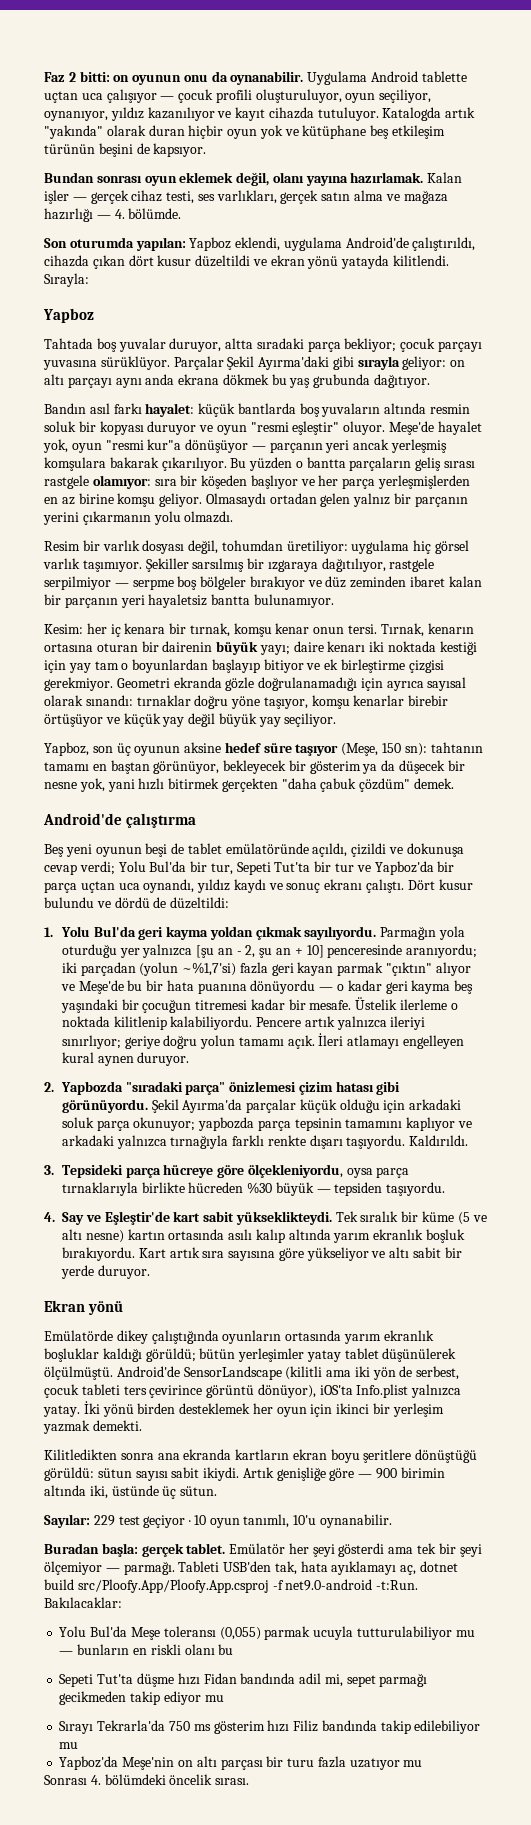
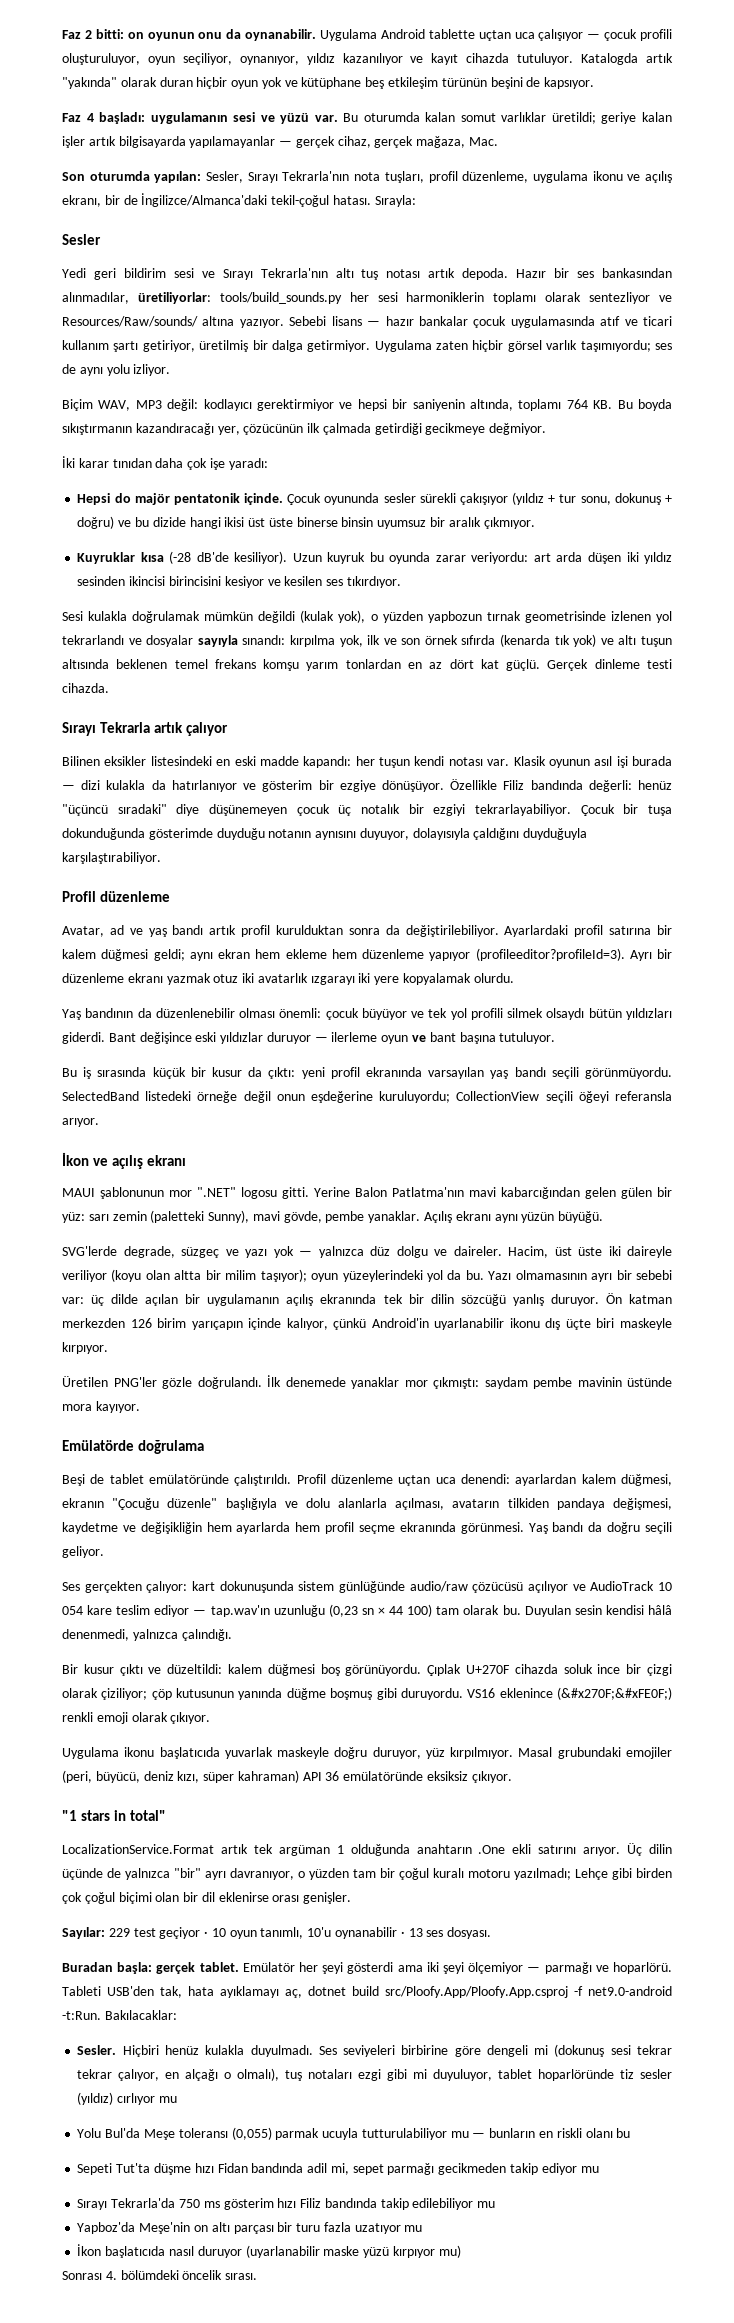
- Bundan sonrası oyun eklemek değil, olanı yayına hazırlamak. Kalan işler — gerçek cihaz testi, ses varlıkları, gerçek satın alma ve mağaza hazırlığı — 4. bölümde.
- Son oturumda yapılan: Yapboz eklendi, uygulama Android'de çalıştırıldı, cihazda çıkan dört kusur düzeltildi ve ekran yönü yatayda kilitlendi. Sırayla:
- Yapboz
- Tahtada boş yuvalar duruyor, altta sıradaki parça bekliyor; çocuk parçayı yuvasına sürüklüyor. Parçalar Şekil Ayırma'daki gibi sırayla geliyor: on altı parçayı aynı anda ekrana dökmek bu yaş grubunda dağıtıyor.
- Bandın asıl farkı hayalet: küçük bantlarda boş yuvaların altında resmin soluk bir kopyası duruyor ve oyun "resmi eşleştir" oluyor. Meşe'de hayalet yok, oyun "resmi kur"a dönüşüyor — parçanın yeri ancak yerleşmiş komşulara bakarak çıkarılıyor. Bu yüzden o bantta parçaların geliş sırası rastgele olamıyor: sıra bir köşeden başlıyor ve her parça yerleşmişlerden en az birine komşu geliyor. Olmasaydı ortadan gelen yalnız bir parçanın yerini çıkarmanın yolu olmazdı.
- Resim bir varlık dosyası değil, tohumdan üretiliyor: uygulama hiç görsel varlık taşımıyor. Şekiller sarsılmış bir ızgaraya dağıtılıyor, rastgele serpilmiyor — serpme boş bölgeler bırakıyor ve düz zeminden ibaret kalan bir parçanın yeri hayaletsiz bantta bulunamıyor.
- Kesim: her iç kenara bir tırnak, komşu kenar onun tersi. Tırnak, kenarın ortasına oturan bir dairenin büyük yayı; daire kenarı iki noktada kestiği için yay tam o boyunlardan başlayıp bitiyor ve ek birleştirme çizgisi gerekmiyor. Geometri ekranda gözle doğrulanamadığı için ayrıca sayısal olarak sınandı: tırnaklar doğru yöne taşıyor, komşu kenarlar birebir örtüşüyor ve küçük yay değil büyük yay seçiliyor.
- Yapboz, son üç oyunun aksine hedef süre taşıyor (Meşe, 150 sn): tahtanın tamamı en baştan görünüyor, bekleyecek bir gösterim ya da düşecek bir nesne yok, yani hızlı bitirmek gerçekten "daha çabuk çözdüm" demek.
- Android'de çalıştırma
- Beş yeni oyunun beşi de tablet emülatöründe açıldı, çizildi ve dokunuşa cevap verdi; Yolu Bul'da bir tur, Sepeti Tut'ta bir tur ve Yapboz'da bir parça uçtan uca oynandı, yıldız kaydı ve sonuç ekranı çalıştı. Dört kusur bulundu ve dördü de düzeltildi:
- 1. Yolu Bul'da geri kayma yoldan çıkmak sayılıyordu. Parmağın yola oturduğu yer yalnızca [şu an - 2, şu an + 10] penceresinde aranıyordu; iki parçadan (yolun ~%1,7'si) fazla geri kayan parmak "çıktın" alıyor ve Meşe'de bu bir hata puanına dönüyordu — o kadar geri kayma beş yaşındaki bir çocuğun titremesi kadar bir mesafe. Üstelik ilerleme o noktada kilitlenip kalabiliyordu. Pencere artık yalnızca ileriyi sınırlıyor; geriye doğru yolun tamamı açık. İleri atlamayı engelleyen kural aynen duruyor.
- 2. Yapbozda "sıradaki parça" önizlemesi çizim hatası gibi görünüyordu. Şekil Ayırma'da parçalar küçük olduğu için arkadaki soluk parça okunuyor; yapbozda parça tepsinin tamamını kaplıyor ve arkadaki yalnızca tırnağıyla farklı renkte dışarı taşıyordu. Kaldırıldı.
- 3. Tepsideki parça hücreye göre ölçekleniyordu, oysa parça tırnaklarıyla birlikte hücreden %30 büyük — tepsiden taşıyordu.
- 4. Say ve Eşleştir'de kart sabit yükseklikteydi. Tek sıralık bir küme (5 ve altı nesne) kartın ortasında asılı kalıp altında yarım ekranlık boşluk bırakıyordu. Kart artık sıra sayısına göre yükseliyor ve altı sabit bir yerde duruyor.
- Ekran yönü
- Emülatörde dikey çalıştığında oyunların ortasında yarım ekranlık boşluklar kaldığı görüldü; bütün yerleşimler yatay tablet düşünülerek ölçülmüştü. Android'de SensorLandscape (kilitli ama iki yön de serbest, çocuk tableti ters çevirince görüntü dönüyor), iOS'ta Info.plist yalnızca yatay. İki yönü birden desteklemek her oyun için ikinci bir yerleşim yazmak demekti.
- Kilitledikten sonra ana ekranda kartların ekran boyu şeritlere dönüştüğü görüldü: sütun sayısı sabit ikiydi. Artık genişliğe göre — 900 birimin altında iki, üstünde üç sütun.
+ Faz 4 başladı: uygulamanın sesi ve yüzü var. Bu oturumda kalan somut varlıklar üretildi; geriye kalan işler artık bilgisayarda yapılamayanlar — gerçek cihaz, gerçek mağaza, Mac.
+ Son oturumda yapılan: Sesler, Sırayı Tekrarla'nın nota tuşları, profil düzenleme, uygulama ikonu ve açılış ekranı, bir de İngilizce/Almanca'daki tekil-çoğul hatası. Sırayla:
+ Sesler
+ Yedi geri bildirim sesi ve Sırayı Tekrarla'nın altı tuş notası artık depoda. Hazır bir ses bankasından alınmadılar, üretiliyorlar: tools/build_sounds.py her sesi harmoniklerin toplamı olarak sentezliyor ve Resources/Raw/sounds/ altına yazıyor. Sebebi lisans — hazır bankalar çocuk uygulamasında atıf ve ticari kullanım şartı getiriyor, üretilmiş bir dalga getirmiyor. Uygulama zaten hiçbir görsel varlık taşımıyordu; ses de aynı yolu izliyor.
+ Biçim WAV, MP3 değil: kodlayıcı gerektirmiyor ve hepsi bir saniyenin altında, toplamı 764 KB. Bu boyda sıkıştırmanın kazandıracağı yer, çözücünün ilk çalmada getirdiği gecikmeye değmiyor.
+ İki karar tınıdan daha çok işe yaradı:
+ Hepsi do majör pentatonik içinde. Çocuk oyununda sesler sürekli çakışıyor (yıldız + tur sonu, dokunuş + doğru) ve bu dizide hangi ikisi üst üste binerse binsin uyumsuz bir aralık çıkmıyor.
+ Kuyruklar kısa (-28 dB'de kesiliyor). Uzun kuyruk bu oyunda zarar veriyordu: art arda düşen iki yıldız sesinden ikincisi birincisini kesiyor ve kesilen ses tıkırdıyor.
+ Sesi kulakla doğrulamak mümkün değildi (kulak yok), o yüzden yapbozun tırnak geometrisinde izlenen yol tekrarlandı ve dosyalar sayıyla sınandı: kırpılma yok, ilk ve son örnek sıfırda (kenarda tık yok) ve altı tuşun altısında beklenen temel frekans komşu yarım tonlardan en az dört kat güçlü. Gerçek dinleme testi cihazda.
+ Sırayı Tekrarla artık çalıyor
+ Bilinen eksikler listesindeki en eski madde kapandı: her tuşun kendi notası var. Klasik oyunun asıl işi burada — dizi kulakla da hatırlanıyor ve gösterim bir ezgiye dönüşüyor. Özellikle Filiz bandında değerli: henüz "üçüncü sıradaki" diye düşünemeyen çocuk üç notalık bir ezgiyi tekrarlayabiliyor. Çocuk bir tuşa dokunduğunda gösterimde duyduğu notanın aynısını duyuyor, dolayısıyla çaldığını duyduğuyla karşılaştırabiliyor.
+ Profil düzenleme
+ Avatar, ad ve yaş bandı artık profil kurulduktan sonra da değiştirilebiliyor. Ayarlardaki profil satırına bir kalem düğmesi geldi; aynı ekran hem ekleme hem düzenleme yapıyor (profileeditor?profileId=3). Ayrı bir düzenleme ekranı yazmak otuz iki avatarlık ızgarayı iki yere kopyalamak olurdu.
+ Yaş bandının da düzenlenebilir olması önemli: çocuk büyüyor ve tek yol profili silmek olsaydı bütün yıldızları giderdi. Bant değişince eski yıldızlar duruyor — ilerleme oyun ve bant başına tutuluyor.
+ Bu iş sırasında küçük bir kusur da çıktı: yeni profil ekranında varsayılan yaş bandı seçili görünmüyordu. SelectedBand listedeki örneğe değil onun eşdeğerine kuruluyordu; CollectionView seçili öğeyi referansla arıyor.
+ İkon ve açılış ekranı
+ MAUI şablonunun mor ".NET" logosu gitti. Yerine Balon Patlatma'nın mavi kabarcığından gelen gülen bir yüz: sarı zemin (paletteki Sunny), mavi gövde, pembe yanaklar. Açılış ekranı aynı yüzün büyüğü.
+ SVG'lerde degrade, süzgeç ve yazı yok — yalnızca düz dolgu ve daireler. Hacim, üst üste iki daireyle veriliyor (koyu olan altta bir milim taşıyor); oyun yüzeylerindeki yol da bu. Yazı olmamasının ayrı bir sebebi var: üç dilde açılan bir uygulamanın açılış ekranında tek bir dilin sözcüğü yanlış duruyor. Ön katman merkezden 126 birim yarıçapın içinde kalıyor, çünkü Android'in uyarlanabilir ikonu dış üçte biri maskeyle kırpıyor.
+ Üretilen PNG'ler gözle doğrulandı. İlk denemede yanaklar mor çıkmıştı: saydam pembe mavinin üstünde mora kayıyor.
+ Emülatörde doğrulama
+ Beşi de tablet emülatöründe çalıştırıldı. Profil düzenleme uçtan uca denendi: ayarlardan kalem düğmesi, ekranın "Çocuğu düzenle" başlığıyla ve dolu alanlarla açılması, avatarın tilkiden pandaya değişmesi, kaydetme ve değişikliğin hem ayarlarda hem profil seçme ekranında görünmesi. Yaş bandı da doğru seçili geliyor.
+ Ses gerçekten çalıyor: kart dokunuşunda sistem günlüğünde audio/raw çözücüsü açılıyor ve AudioTrack 10 054 kare teslim ediyor — tap.wav'ın uzunluğu (0,23 sn × 44 100) tam olarak bu. Duyulan sesin kendisi hâlâ denenmedi, yalnızca çalındığı.
+ Bir kusur çıktı ve düzeltildi: kalem düğmesi boş görünüyordu. Çıplak U+270F cihazda soluk ince bir çizgi olarak çiziliyor; çöp kutusunun yanında düğme boşmuş gibi duruyordu. VS16 eklenince (&#x270F;&#xFE0F;) renkli emoji olarak çıkıyor.
+ Uygulama ikonu başlatıcıda yuvarlak maskeyle doğru duruyor, yüz kırpılmıyor. Masal grubundaki emojiler (peri, büyücü, deniz kızı, süper kahraman) API 36 emülatöründe eksiksiz çıkıyor.
+ "1 stars in total"
+ LocalizationService.Format artık tek argüman 1 olduğunda anahtarın .One ekli satırını arıyor. Üç dilin üçünde de yalnızca "bir" ayrı davranıyor, o yüzden tam bir çoğul kuralı motoru yazılmadı; Lehçe gibi birden çok çoğul biçimi olan bir dil eklenirse orası genişler.
- Sayılar: 229 test geçiyor · 10 oyun tanımlı, 10'u oynanabilir.
+ Sayılar: 229 test geçiyor · 10 oyun tanımlı, 10'u oynanabilir · 13 ses dosyası.
- Emülatör her şeyi gösterdi ama tek bir şeyi ölçemiyor — parmağı.
+ Emülatör her şeyi gösterdi ama iki şeyi ölçemiyor — parmağı ve hoparlörü.
+ Sesler. Hiçbiri henüz kulakla duyulmadı. Ses seviyeleri birbirine göre dengeli mi (dokunuş sesi tekrar tekrar çalıyor, en alçağı o olmalı), tuş notaları ezgi gibi mi duyuluyor, tablet hoparlöründe tiz sesler (yıldız) cırlıyor mu
+ İkon başlatıcıda nasıl duruyor (uyarlanabilir maske yüzü kırpıyor mu)

